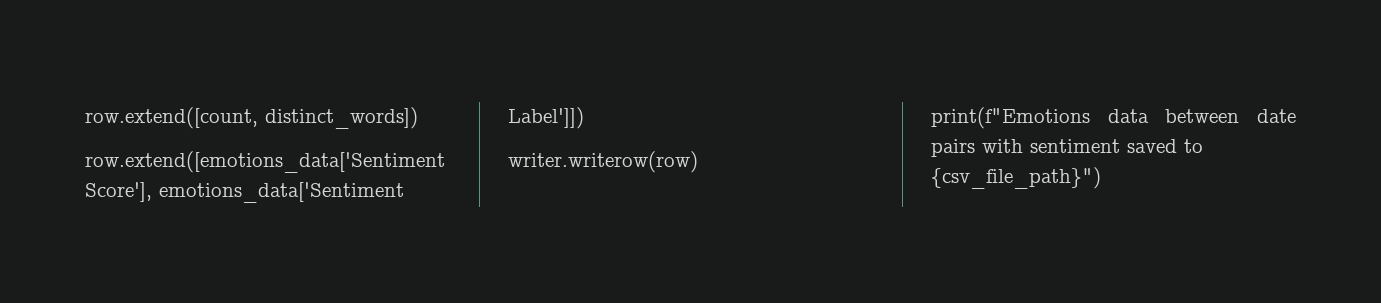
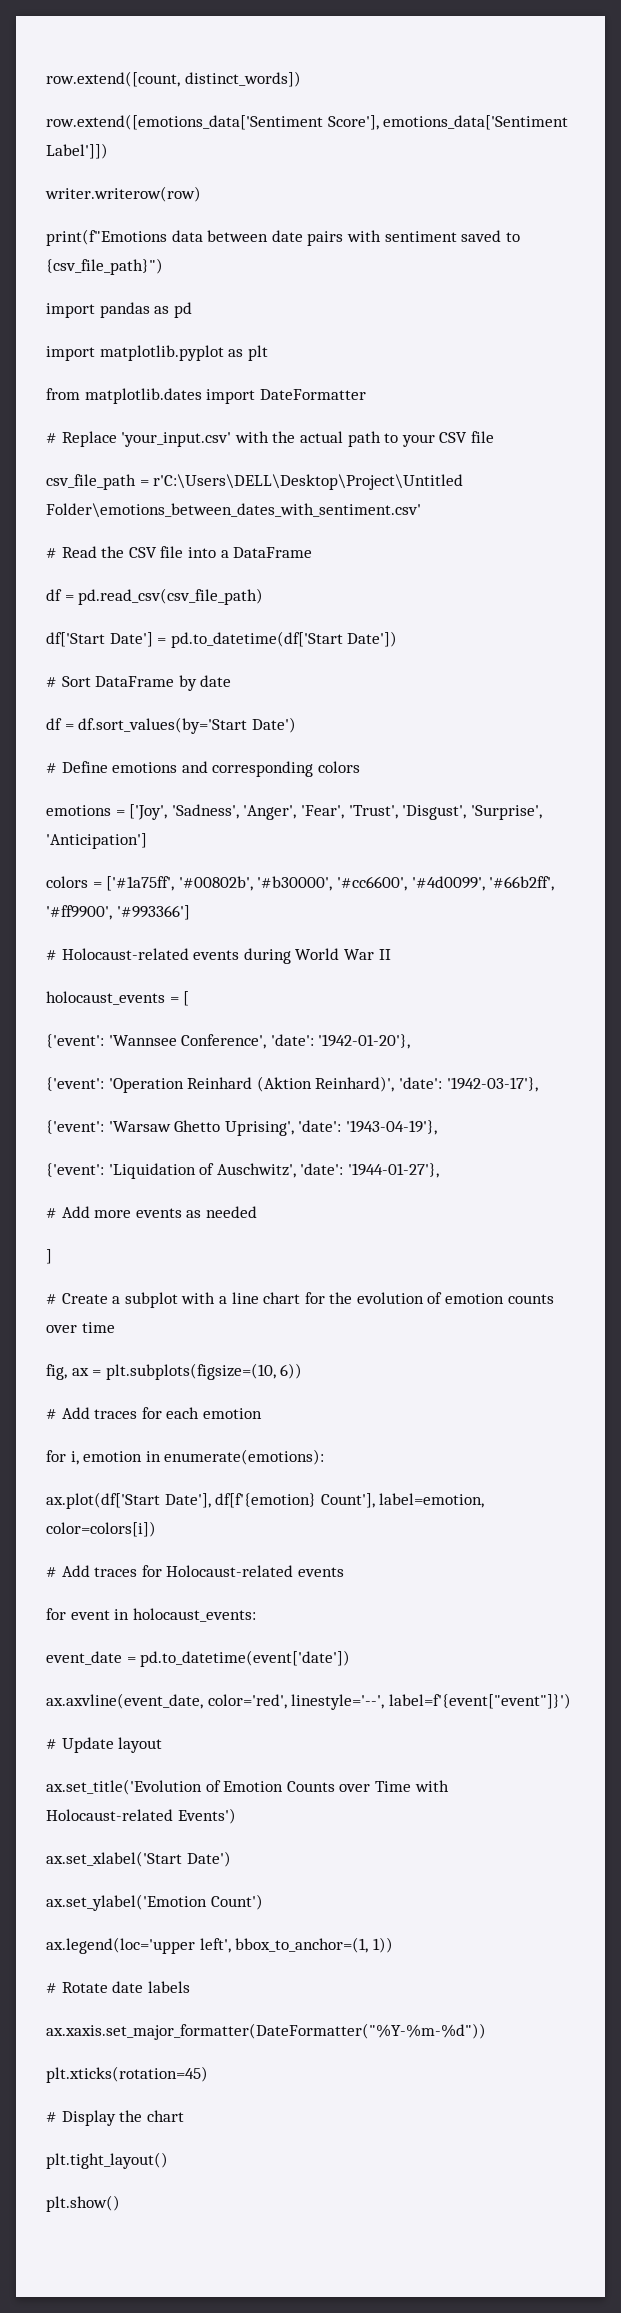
+ import pandas as pd
+ import matplotlib.pyplot as plt
+ from matplotlib.dates import DateFormatter
+ # Replace 'your_input.csv' with the actual path to your CSV file
+ csv_file_path = r'C:\Users\DELL\Desktop\Project\Untitled Folder\emotions_between_dates_with_sentiment.csv'
+ # Read the CSV file into a DataFrame
+ df = pd.read_csv(csv_file_path)
+ df['Start Date'] = pd.to_datetime(df['Start Date'])
+ # Sort DataFrame by date
+ df = df.sort_values(by='Start Date')
+ # Define emotions and corresponding colors
+ emotions = ['Joy', 'Sadness', 'Anger', 'Fear', 'Trust', 'Disgust', 'Surprise', 'Anticipation']
+ colors = ['#1a75ff', '#00802b', '#b30000', '#cc6600', '#4d0099', '#66b2ff', '#ff9900', '#993366']
+ # Holocaust-related events during World War II
+ holocaust_events = [
+ {'event': 'Wannsee Conference', 'date': '1942-01-20'},
+ {'event': 'Operation Reinhard (Aktion Reinhard)', 'date': '1942-03-17'},
+ {'event': 'Warsaw Ghetto Uprising', 'date': '1943-04-19'},
+ {'event': 'Liquidation of Auschwitz', 'date': '1944-01-27'},
+ # Add more events as needed
+ ]
+ # Create a subplot with a line chart for the evolution of emotion counts over time
+ fig, ax = plt.subplots(figsize=(10, 6))
+ # Add traces for each emotion
+ for i, emotion in enumerate(emotions):
+ ax.plot(df['Start Date'], df[f'{emotion} Count'], label=emotion, color=colors[i])
+ # Add traces for Holocaust-related events
+ for event in holocaust_events:
+ event_date = pd.to_datetime(event['date'])
+ ax.axvline(event_date, color='red', linestyle='--', label=f'{event["event"]}')
+ # Update layout
+ ax.set_title('Evolution of Emotion Counts over Time with Holocaust-related Events')
+ ax.set_xlabel('Start Date')
+ ax.set_ylabel('Emotion Count')
+ ax.legend(loc='upper left', bbox_to_anchor=(1, 1))
+ # Rotate date labels
+ ax.xaxis.set_major_formatter(DateFormatter("%Y-%m-%d"))
+ plt.xticks(rotation=45)
+ # Display the chart
+ plt.tight_layout()
+ plt.show()

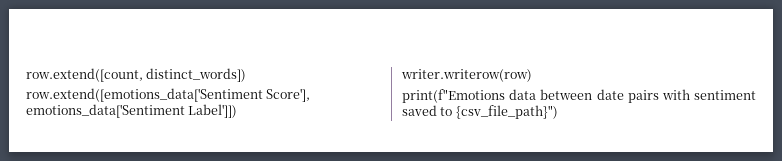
- import pandas as pd
- import matplotlib.pyplot as plt
- from matplotlib.dates import DateFormatter
- # Replace 'your_input.csv' with the actual path to your CSV file
- csv_file_path = r'C:\Users\DELL\Desktop\Project\Untitled Folder\emotions_between_dates_with_sentiment.csv'
- # Read the CSV file into a DataFrame
- df = pd.read_csv(csv_file_path)
- df['Start Date'] = pd.to_datetime(df['Start Date'])
- # Sort DataFrame by date
- df = df.sort_values(by='Start Date')
- # Define emotions and corresponding colors
- emotions = ['Joy', 'Sadness', 'Anger', 'Fear', 'Trust', 'Disgust', 'Surprise', 'Anticipation']
- colors = ['#1a75ff', '#00802b', '#b30000', '#cc6600', '#4d0099', '#66b2ff', '#ff9900', '#993366']
- # Holocaust-related events during World War II
- holocaust_events = [
- {'event': 'Wannsee Conference', 'date': '1942-01-20'},
- {'event': 'Operation Reinhard (Aktion Reinhard)', 'date': '1942-03-17'},
- {'event': 'Warsaw Ghetto Uprising', 'date': '1943-04-19'},
- {'event': 'Liquidation of Auschwitz', 'date': '1944-01-27'},
- # Add more events as needed
- ]
- # Create a subplot with a line chart for the evolution of emotion counts over time
- fig, ax = plt.subplots(figsize=(10, 6))
- # Add traces for each emotion
- for i, emotion in enumerate(emotions):
- ax.plot(df['Start Date'], df[f'{emotion} Count'], label=emotion, color=colors[i])
- # Add traces for Holocaust-related events
- for event in holocaust_events:
- event_date = pd.to_datetime(event['date'])
- ax.axvline(event_date, color='red', linestyle='--', label=f'{event["event"]}')
- # Update layout
- ax.set_title('Evolution of Emotion Counts over Time with Holocaust-related Events')
- ax.set_xlabel('Start Date')
- ax.set_ylabel('Emotion Count')
- ax.legend(loc='upper left', bbox_to_anchor=(1, 1))
- # Rotate date labels
- ax.xaxis.set_major_formatter(DateFormatter("%Y-%m-%d"))
- plt.xticks(rotation=45)
- # Display the chart
- plt.tight_layout()
- plt.show()

